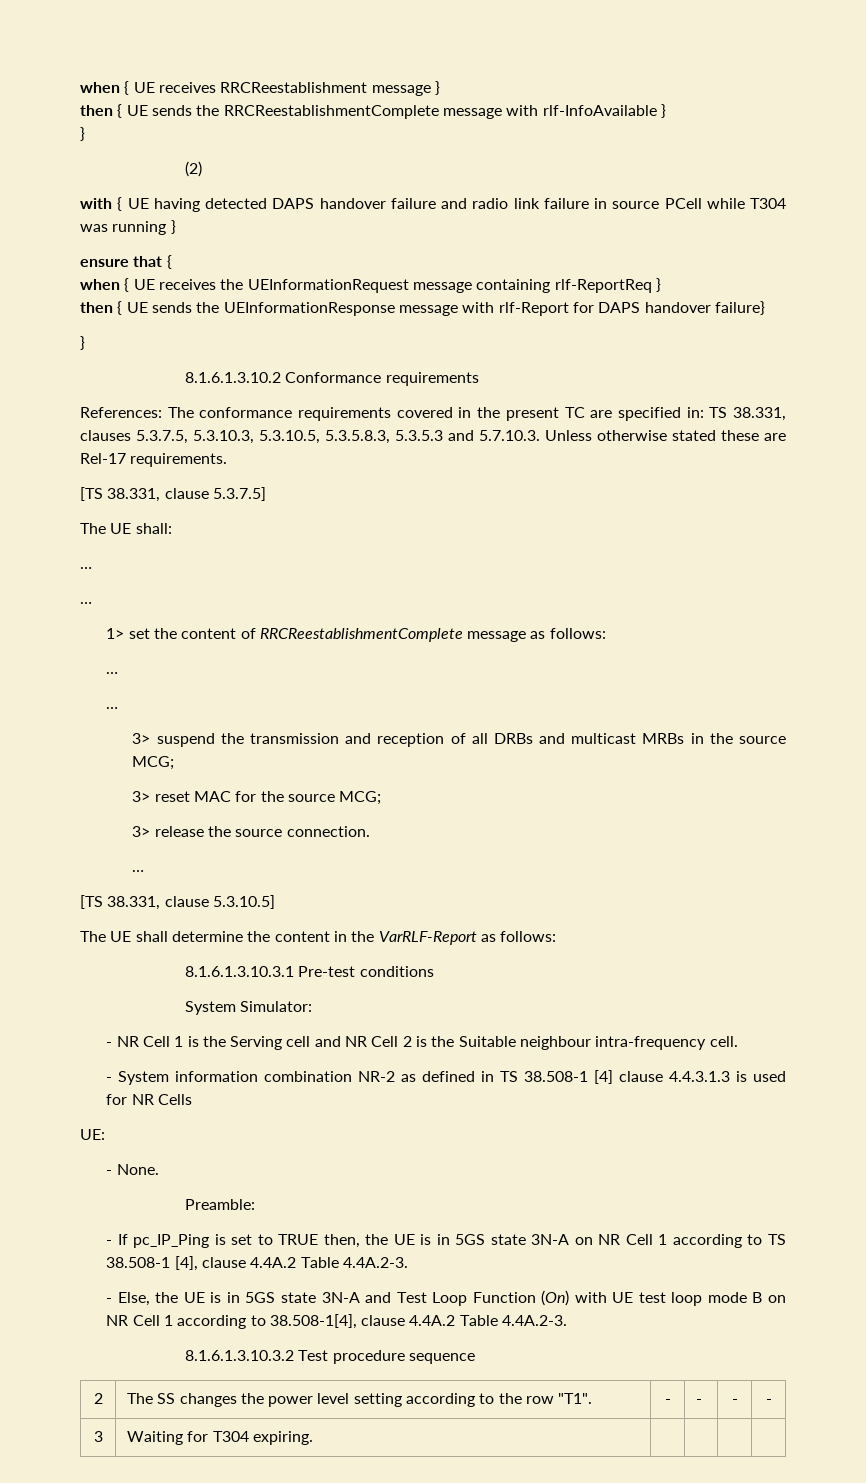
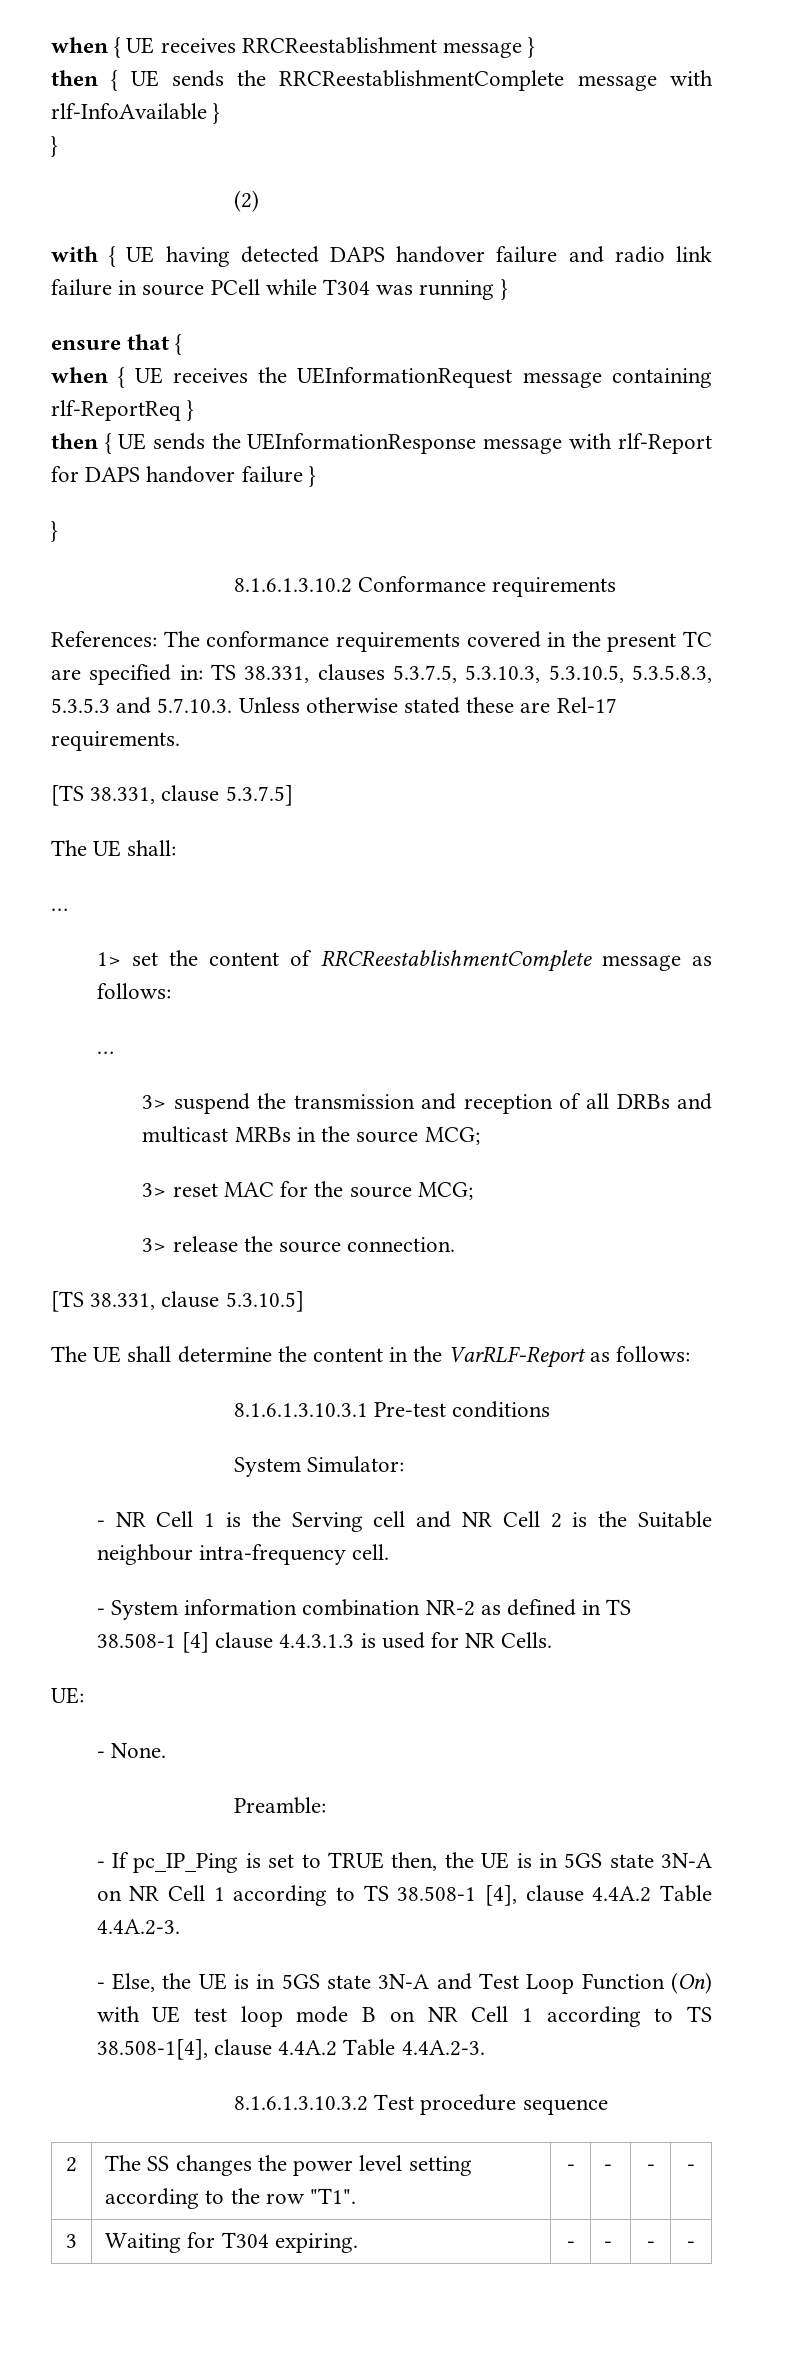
- then { UE sends the UEInformationResponse message with rlf-Report for DAPS handover failure}
+ then { UE sends the UEInformationResponse message with rlf-Report for DAPS handover failure }
  The UE shall:
- …
  1> set the content of RRCReestablishmentComplete message as follows:
- …
  3> release the source connection.
- …
- - System information combination NR-2 as defined in TS 38.508-1 [4] clause 4.4.3.1.3 is used for NR Cells
+ - System information combination NR-2 as defined in TS 38.508-1 [4] clause 4.4.3.1.3 is used for NR Cells.
- - Else, the UE is in 5GS state 3N-A and Test Loop Function (On) with UE test loop mode B on NR Cell 1 according to 38.508-1[4], clause 4.4A.2 Table 4.4A.2-3.
+ - Else, the UE is in 5GS state 3N-A and Test Loop Function (On) with UE test loop mode B on NR Cell 1 according to TS 38.508-1[4], clause 4.4A.2 Table 4.4A.2-3.
- 3 | Waiting for T304 expiring. | | | |
+ 3 | Waiting for T304 expiring. | - | - | - | -

